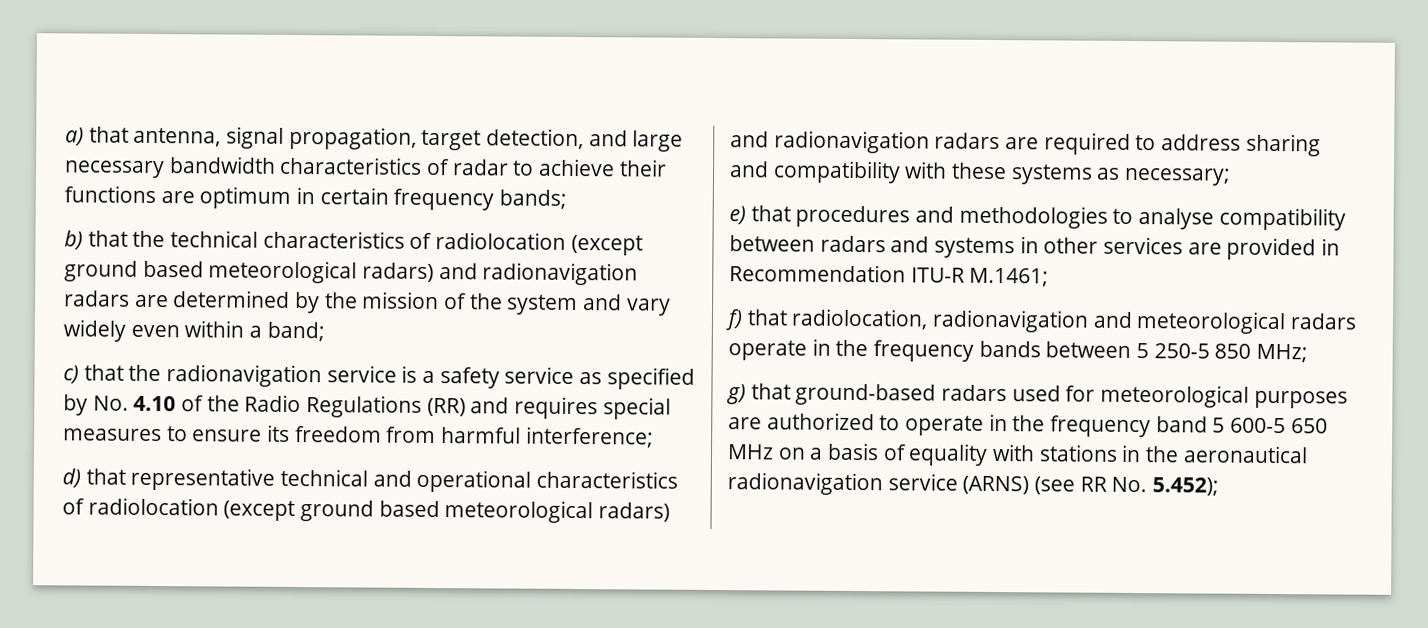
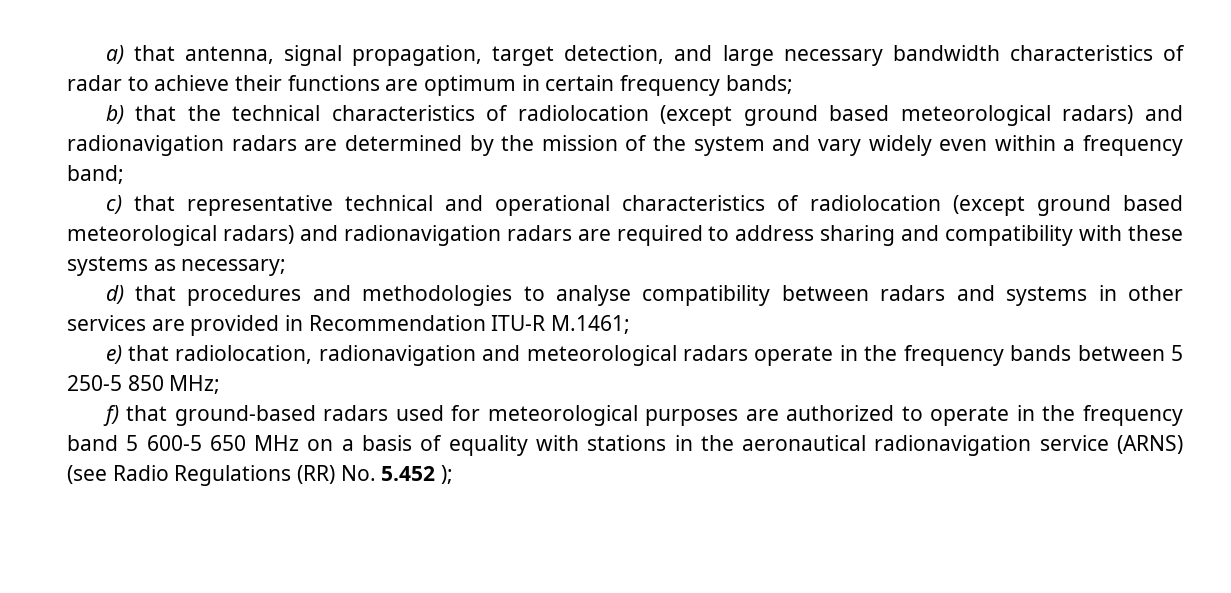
- b) that the technical characteristics of radiolocation (except ground based meteorological radars) and radionavigation radars are determined by the mission of the system and vary widely even within a band;
+ b) that the technical characteristics of radiolocation (except ground based meteorological radars) and radionavigation radars are determined by the mission of the system and vary widely even within a frequency band;
- c) that the radionavigation service is a safety service as specified by No. 4.10 of the Radio Regulations (RR) and requires special measures to ensure its freedom from harmful interference;
- d) that representative technical and operational characteristics of radiolocation (except ground based meteorological radars) and radionavigation radars are required to address sharing and compatibility with these systems as necessary;
+ c) that representative technical and operational characteristics of radiolocation (except ground based meteorological radars) and radionavigation radars are required to address sharing and compatibility with these systems as necessary;
- e) that procedures and methodologies to analyse compatibility between radars and systems in other services are provided in Recommendation ITU-R M.1461;
+ d) that procedures and methodologies to analyse compatibility between radars and systems in other services are provided in Recommendation ITU-R M.1461;
- f) that radiolocation, radionavigation and meteorological radars operate in the frequency bands between 5 250-5 850 MHz;
+ e) that radiolocation, radionavigation and meteorological radars operate in the frequency bands between 5 250-5 850 MHz;
- g) that ground-based radars used for meteorological purposes are authorized to operate in the frequency band 5 600-5 650 MHz on a basis of equality with stations in the aeronautical radionavigation service (ARNS) (see RR No. 5.452);
+ f) that ground-based radars used for meteorological purposes are authorized to operate in the frequency band 5 600-5 650 MHz on a basis of equality with stations in the aeronautical radionavigation service (ARNS) (see Radio Regulations (RR) No. 5.452 );

